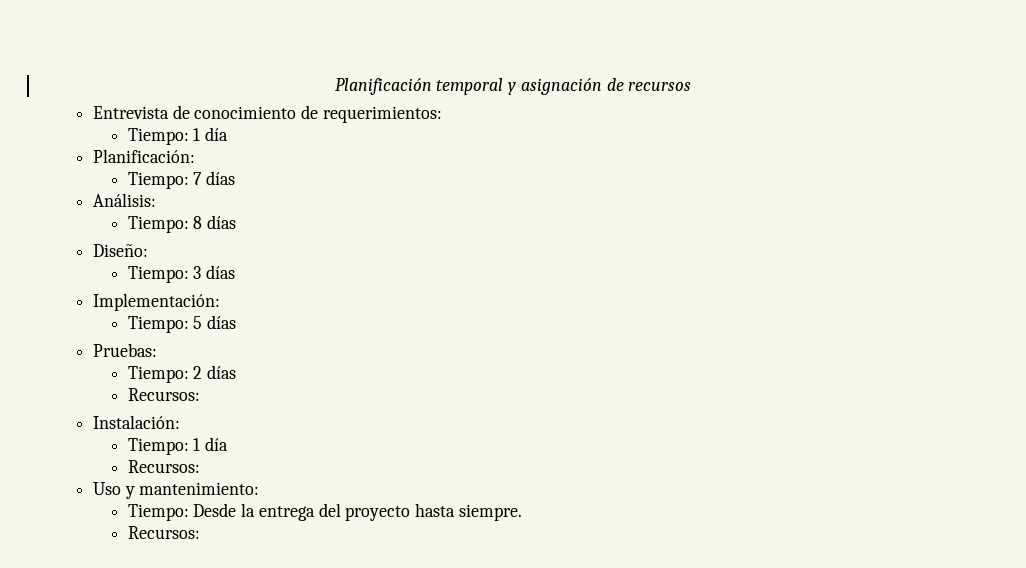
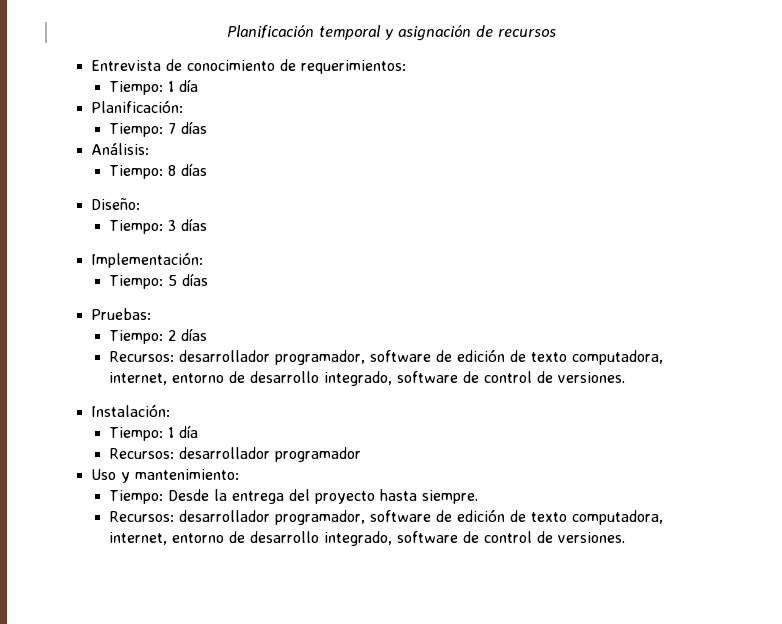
  Tiempo: 2 días
- Recursos:
+ Recursos: desarrollador programador, software de edición de texto computadora, internet, entorno de desarrollo integrado, software de control de versiones.
  Instalación:
  Tiempo: 1 día
- Recursos:
+ Recursos: desarrollador programador
  Tiempo: Desde la entrega del proyecto hasta siempre.
- Recursos:
+ Recursos: desarrollador programador, software de edición de texto computadora, internet, entorno de desarrollo integrado, software de control de versiones.

